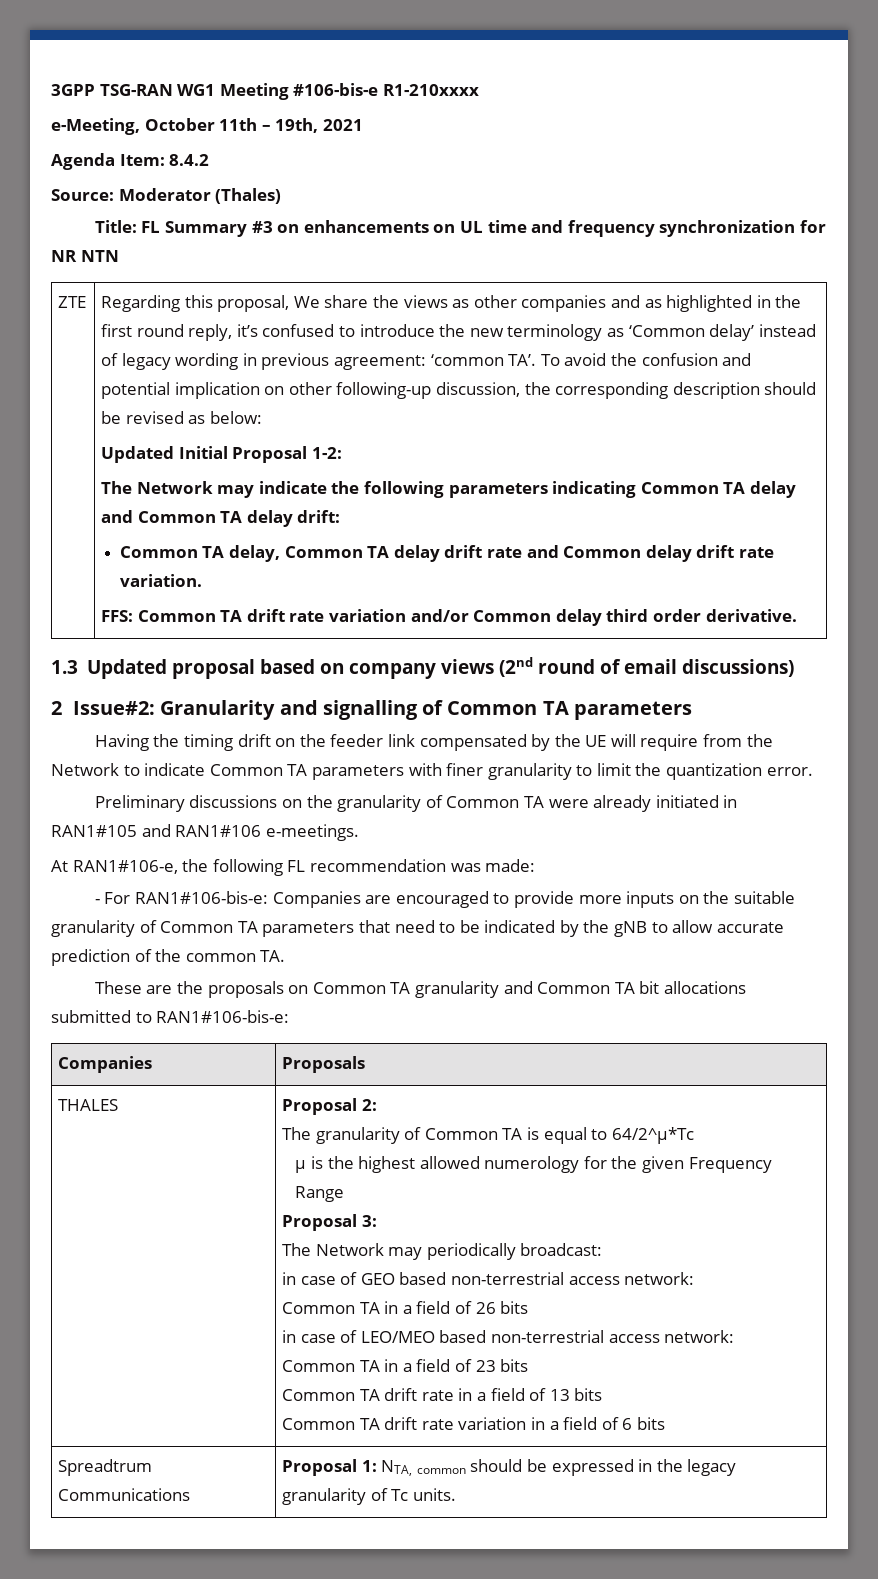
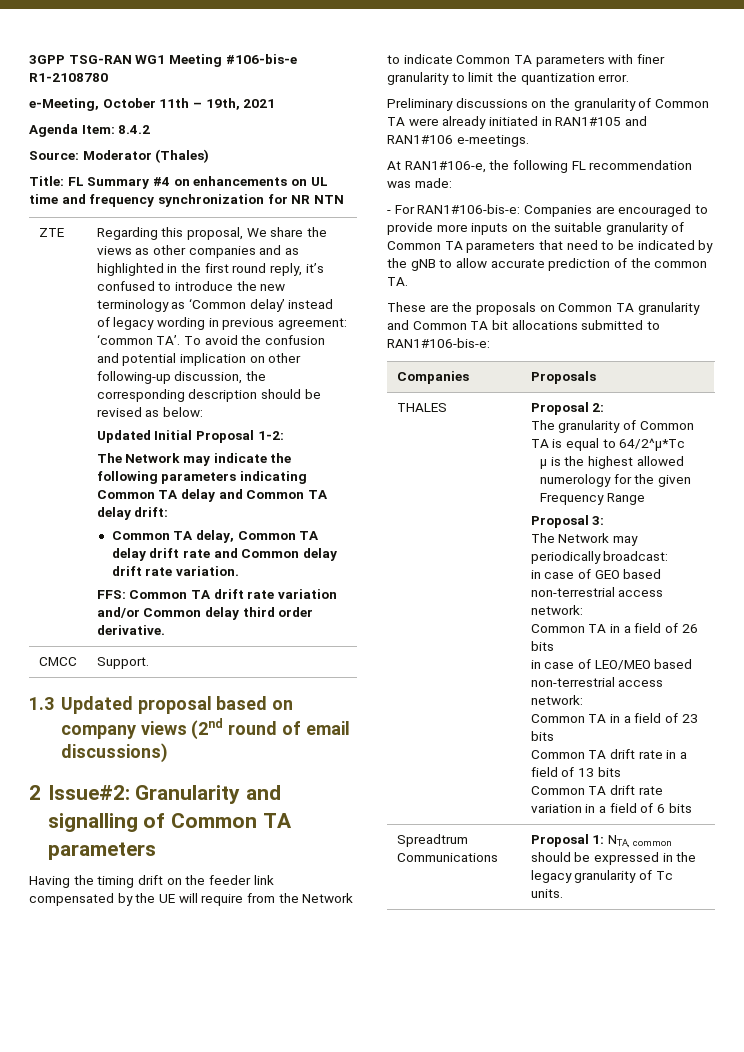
- 3GPP TSG-RAN WG1 Meeting #106-bis-e R1-210xxxx
+ 3GPP TSG-RAN WG1 Meeting #106-bis-e R1-2108780
- Title: FL Summary #3 on enhancements on UL time and frequency synchronization for NR NTN
+ Title: FL Summary #4 on enhancements on UL time and frequency synchronization for NR NTN
+ CMCC | Support.

